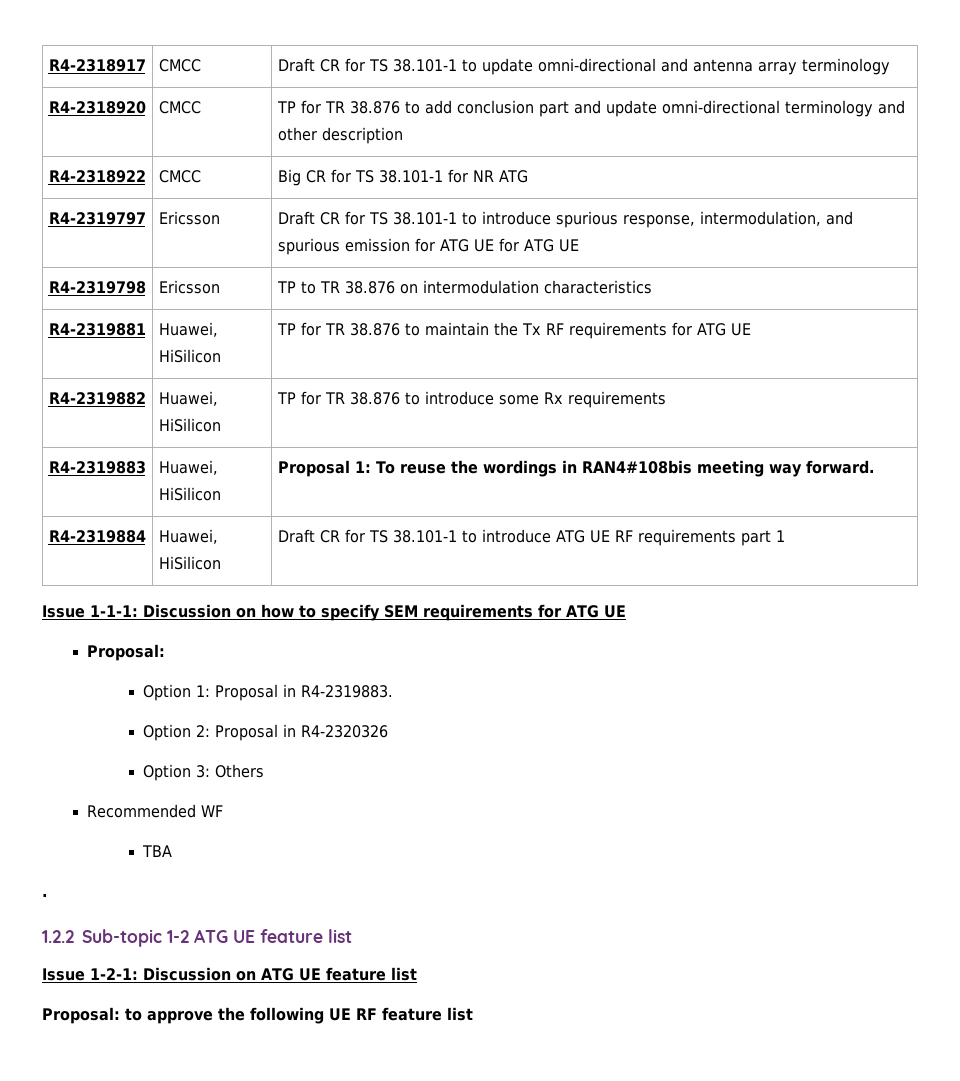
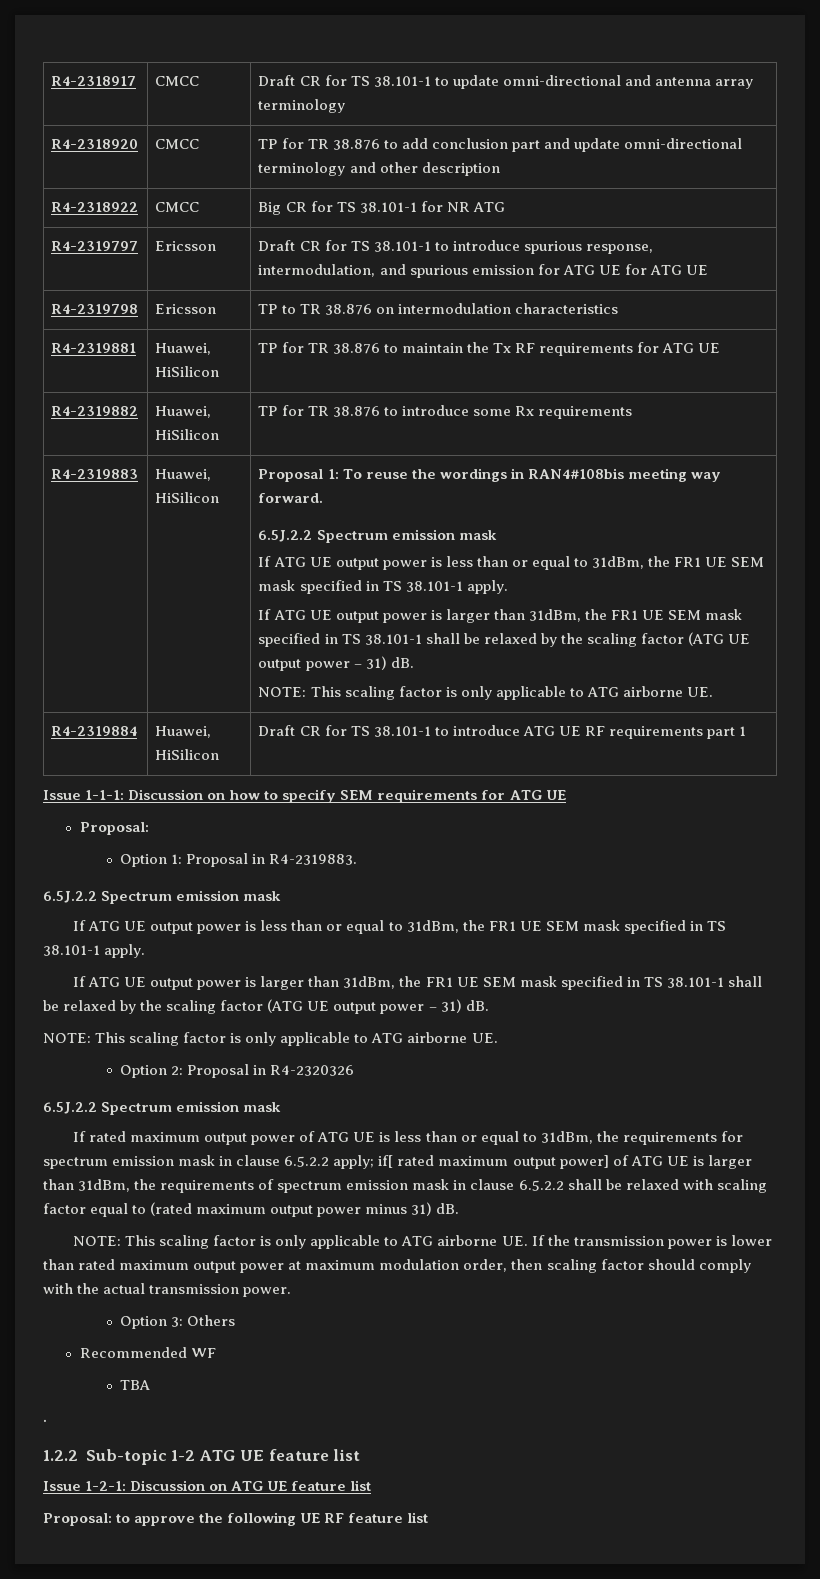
  Proposal 1: To reuse the wordings in RAN4#108bis meeting way forward.
+ 6.5J.2.2 Spectrum emission mask
+ If ATG UE output power is less than or equal to 31dBm, the FR1 UE SEM mask specified in TS 38.101-1 apply.
+ If ATG UE output power is larger than 31dBm, the FR1 UE SEM mask specified in TS 38.101-1 shall be relaxed by the scaling factor (ATG UE output power – 31) dB.
+ NOTE: This scaling factor is only applicable to ATG airborne UE.
  Option 1: Proposal in R4-2319883.
+ 6.5J.2.2 Spectrum emission mask
+ If ATG UE output power is less than or equal to 31dBm, the FR1 UE SEM mask specified in TS 38.101-1 apply.
+ If ATG UE output power is larger than 31dBm, the FR1 UE SEM mask specified in TS 38.101-1 shall be relaxed by the scaling factor (ATG UE output power – 31) dB.
+ NOTE: This scaling factor is only applicable to ATG airborne UE.
  Option 2: Proposal in R4-2320326
+ 6.5J.2.2 Spectrum emission mask
+ If rated maximum output power of ATG UE is less than or equal to 31dBm, the requirements for spectrum emission mask in clause 6.5.2.2 apply; if[ rated maximum output power] of ATG UE is larger than 31dBm, the requirements of spectrum emission mask in clause 6.5.2.2 shall be relaxed with scaling factor equal to (rated maximum output power minus 31) dB.
+ NOTE: This scaling factor is only applicable to ATG airborne UE. If the transmission power is lower than rated maximum output power at maximum modulation order, then scaling factor should comply with the actual transmission power.

